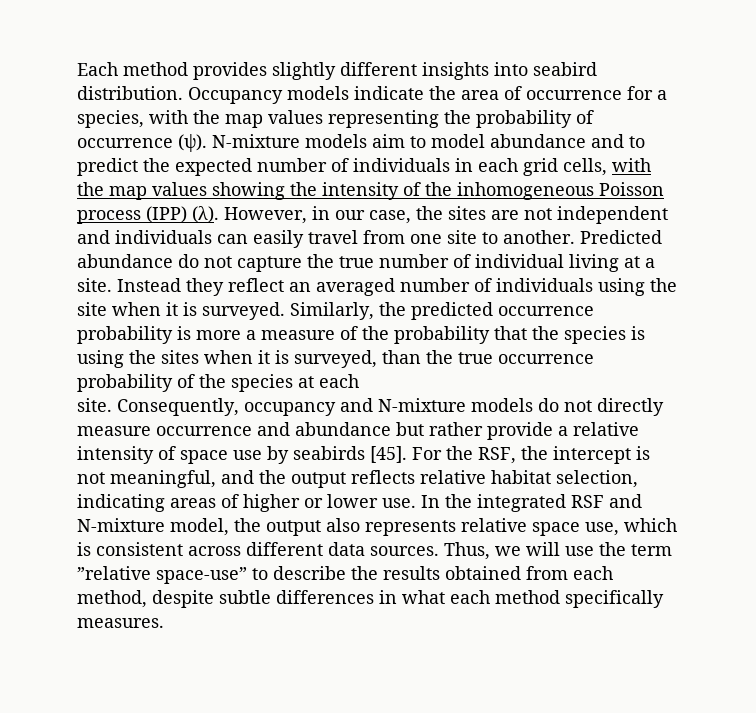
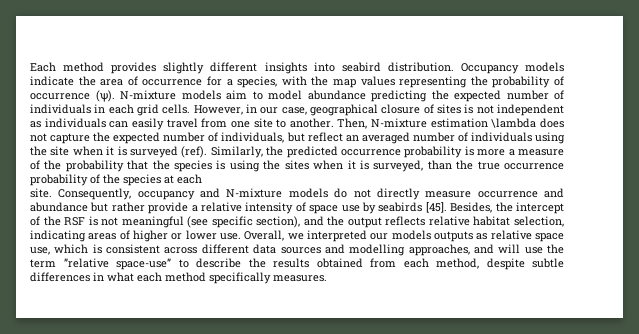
- N-mixture models aim to model abundance and to predict the expected number of individuals in each grid cells, with the map values showing the intensity of the inhomogeneous Poisson process (IPP) (λ). However, in our case, the sites are not independent and individuals can easily travel from one site to another.
+ N-mixture models aim to model abundance predicting the expected number of individuals in each grid cells. However, in our case, geographical closure of sites is not independent as individuals can easily travel from one site to another.
- Predicted abundance do not capture the true number of individual living at a site. Instead they reflect an averaged number of individuals using the site when it is surveyed.
+ Then, N-mixture estimation \lambda does not capture the expected number of individuals, but reflect an averaged number of individuals using the site when it is surveyed (ref).
- For the RSF, the intercept is not meaningful, and the output reflects relative habitat selection, indicating areas of higher or lower use.
+ Besides, the intercept of the RSF is not meaningful (see specific section), and the output reflects relative habitat selection, indicating areas of higher or lower use.
- In the integrated RSF and N-mixture model, the output also represents relative space use, which is consistent across different data sources. Thus, we will use the term ”relative space-use” to describe the results obtained from each method, despite subtle differences in what each method specifically measures.
+ Overall, we interpreted our models outputs as relative space use, which is consistent across different data sources and modelling approaches, and will use the term ”relative space-use” to describe the results obtained from each method, despite subtle differences in what each method specifically measures.

